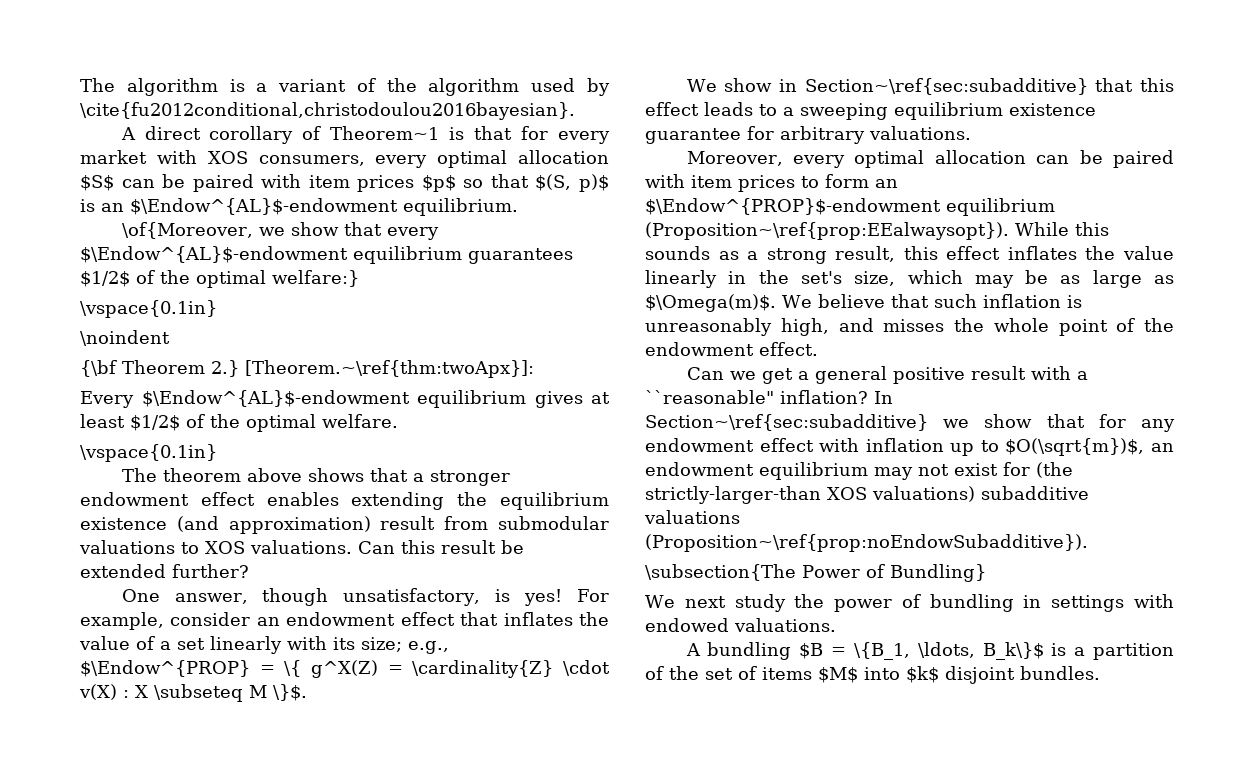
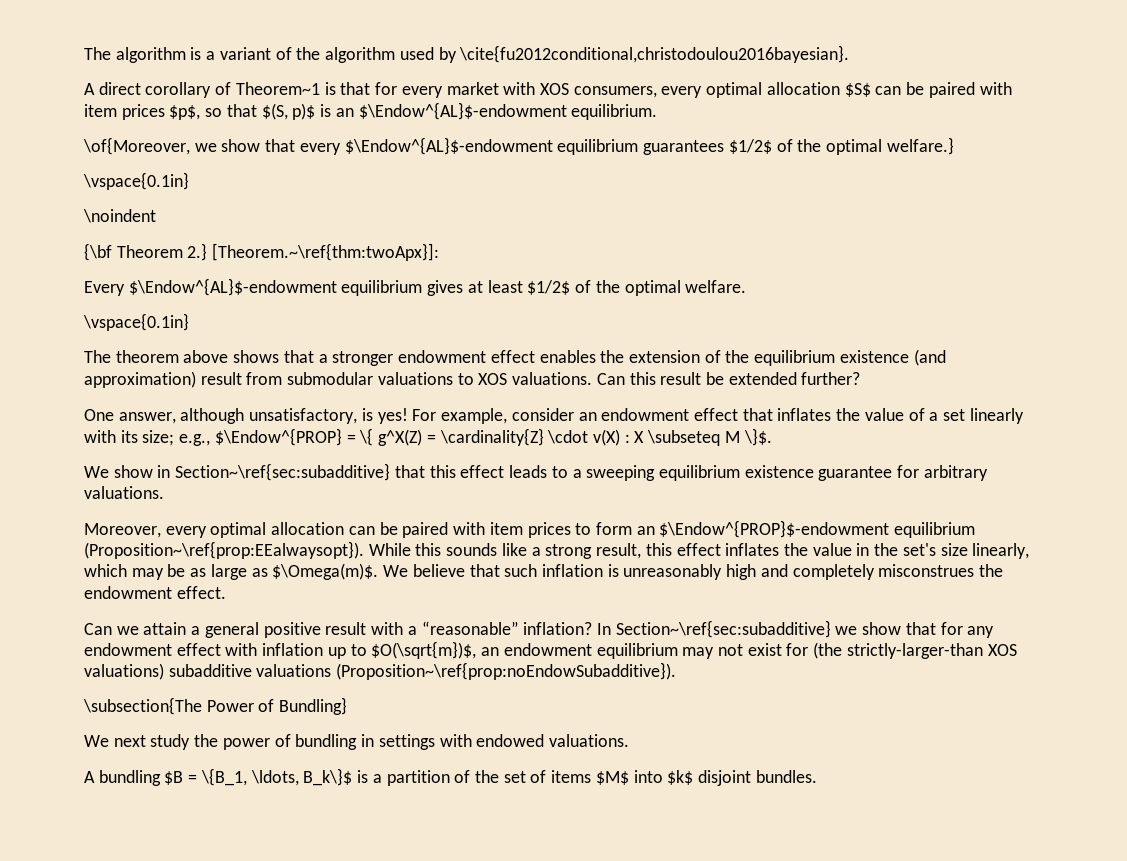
- A direct corollary of Theorem~1 is that for every market with XOS consumers, every optimal allocation $S$ can be paired with item prices $p$ so that $(S, p)$ is an $\Endow^{AL}$-endowment equilibrium.
+ A direct corollary of Theorem~1 is that for every market with XOS consumers, every optimal allocation $S$ can be paired with item prices $p$, so that $(S, p)$ is an $\Endow^{AL}$-endowment equilibrium.
- \of{Moreover, we show that every $\Endow^{AL}$-endowment equilibrium guarantees $1/2$ of the optimal welfare:}
+ \of{Moreover, we show that every $\Endow^{AL}$-endowment equilibrium guarantees $1/2$ of the optimal welfare.}
- The theorem above shows that a stronger endowment effect enables extending the equilibrium existence (and approximation) result from submodular valuations to XOS valuations.
+ The theorem above shows that a stronger endowment effect enables the extension of the equilibrium existence (and approximation) result from submodular valuations to XOS valuations.
- One answer, though unsatisfactory, is yes!
+ One answer, although unsatisfactory, is yes!
- While this sounds as a strong result, this effect inflates the value linearly in the set's size, which may be as large as $\Omega(m)$.
+ While this sounds like a strong result, this effect inflates the value in the set's size linearly, which may be as large as $\Omega(m)$.
- We believe that such inflation is unreasonably high, and misses the whole point of the endowment effect.
+ We believe that such inflation is unreasonably high and completely misconstrues the endowment effect.
- Can we get a general positive result with a ``reasonable" inflation?
+ Can we attain a general positive result with a “reasonable” inflation?

